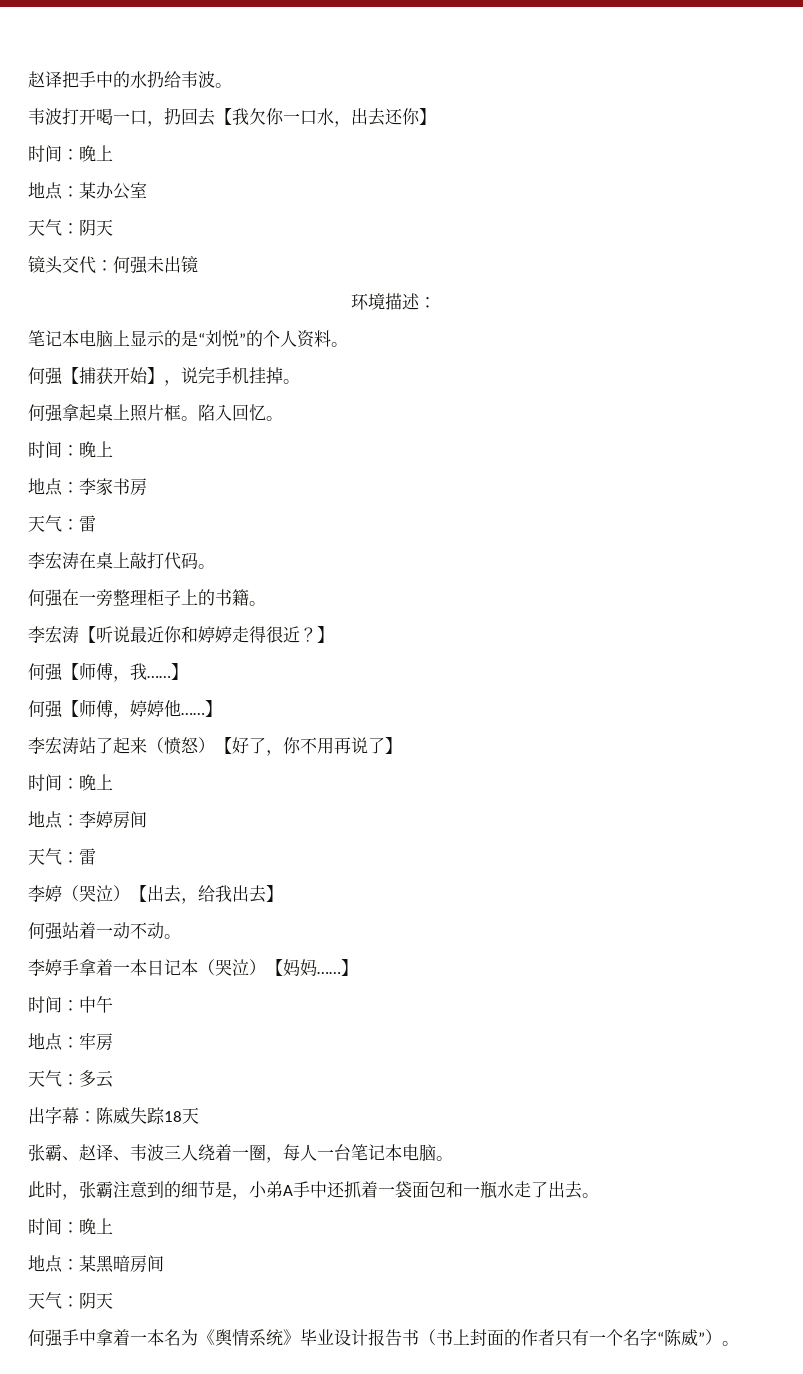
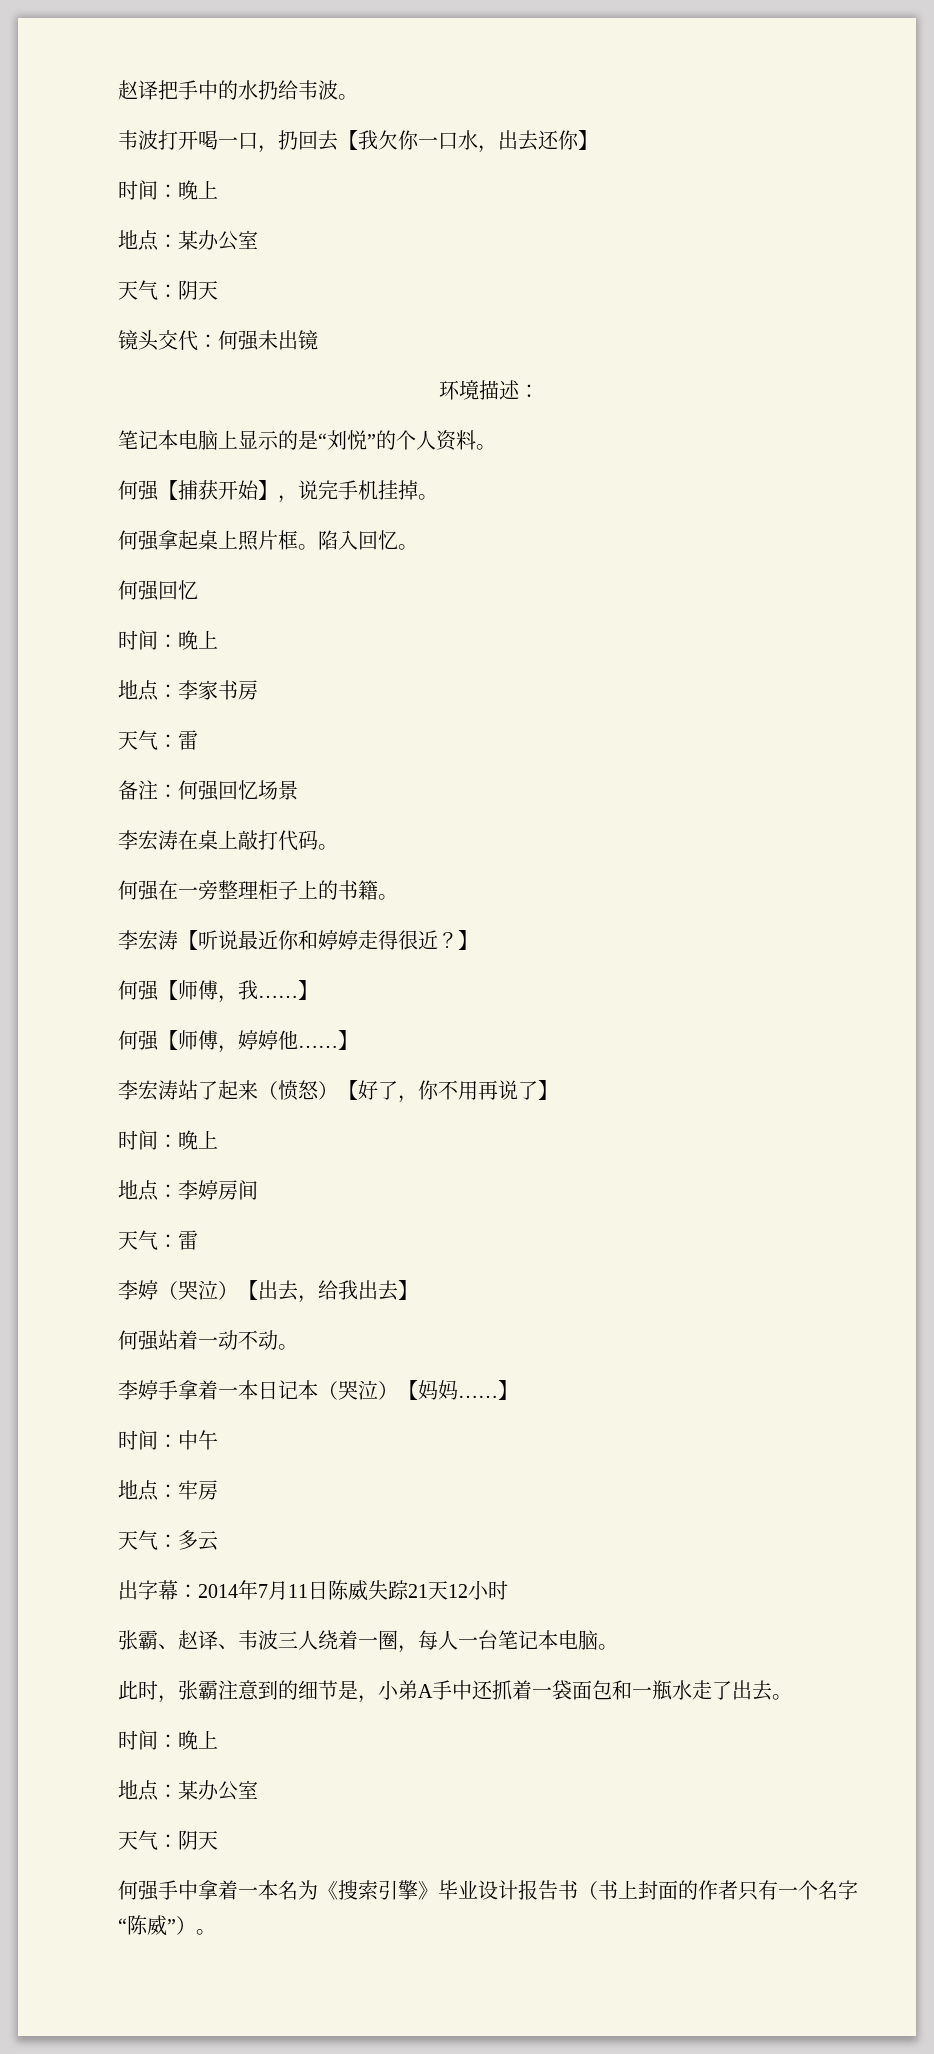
  陷入回忆。
+ 何强回忆
+ 备注：何强回忆场景
- 出字幕：陈威失踪18天
+ 出字幕：2014年7月11日陈威失踪21天12小时
  此时，张霸注意到的细节是，小弟A手中还抓着一袋面包和一瓶水走了出去。
  时间：晚上
- 地点：某黑暗房间
+ 地点：某办公室
- 何强手中拿着一本名为《舆情系统》毕业设计报告书（书上封面的作者只有一个名字“陈威”）。
+ 何强手中拿着一本名为《搜索引擎》毕业设计报告书（书上封面的作者只有一个名字“陈威”）。

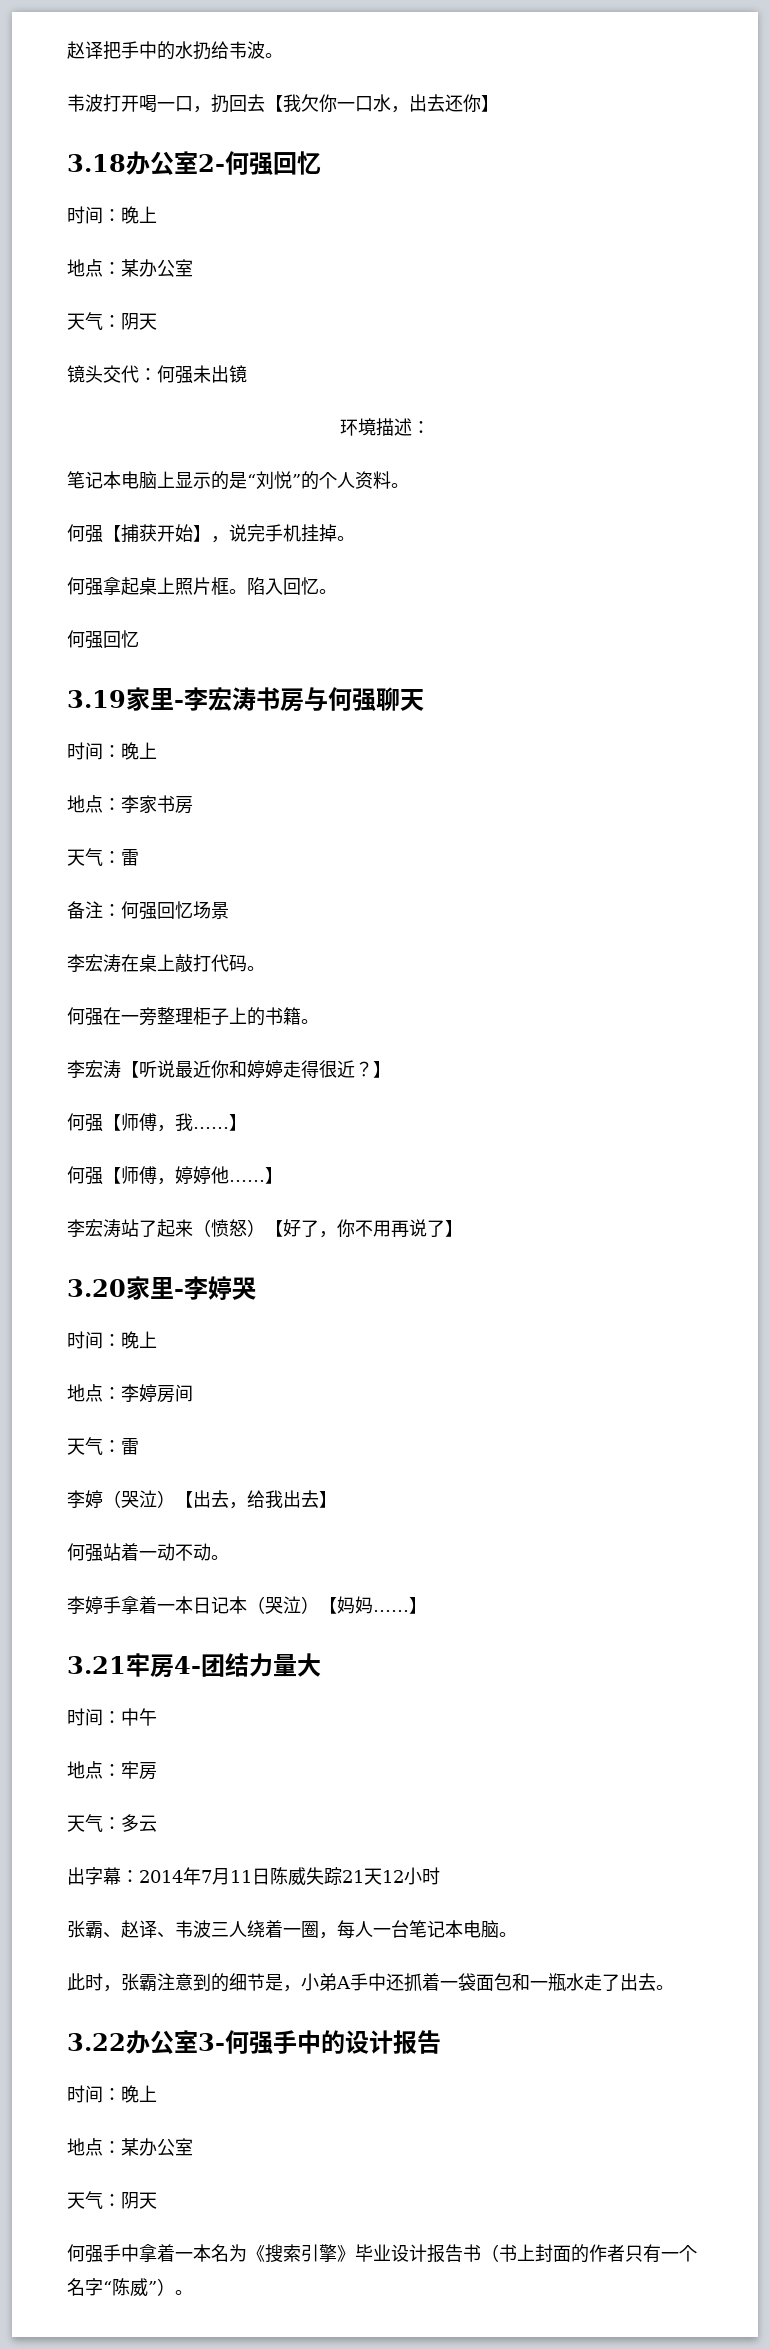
+ 3.18办公室2-何强回忆
+ 3.19家里-李宏涛书房与何强聊天
+ 3.20家里-李婷哭
+ 3.21牢房4-团结力量大
+ 3.22办公室3-何强手中的设计报告

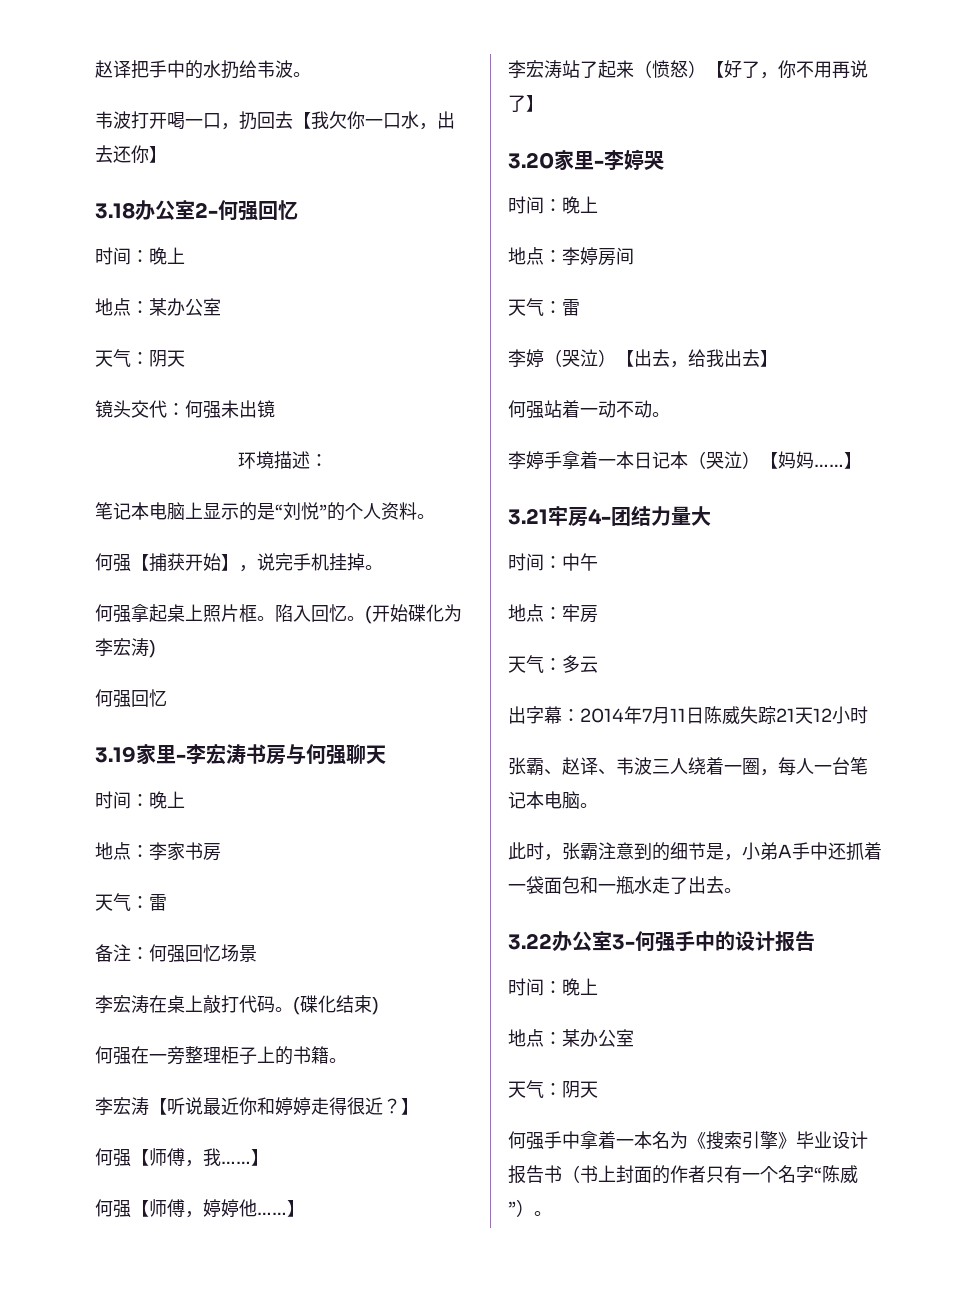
+ (开始碟化为李宏涛)
+ (碟化结束)

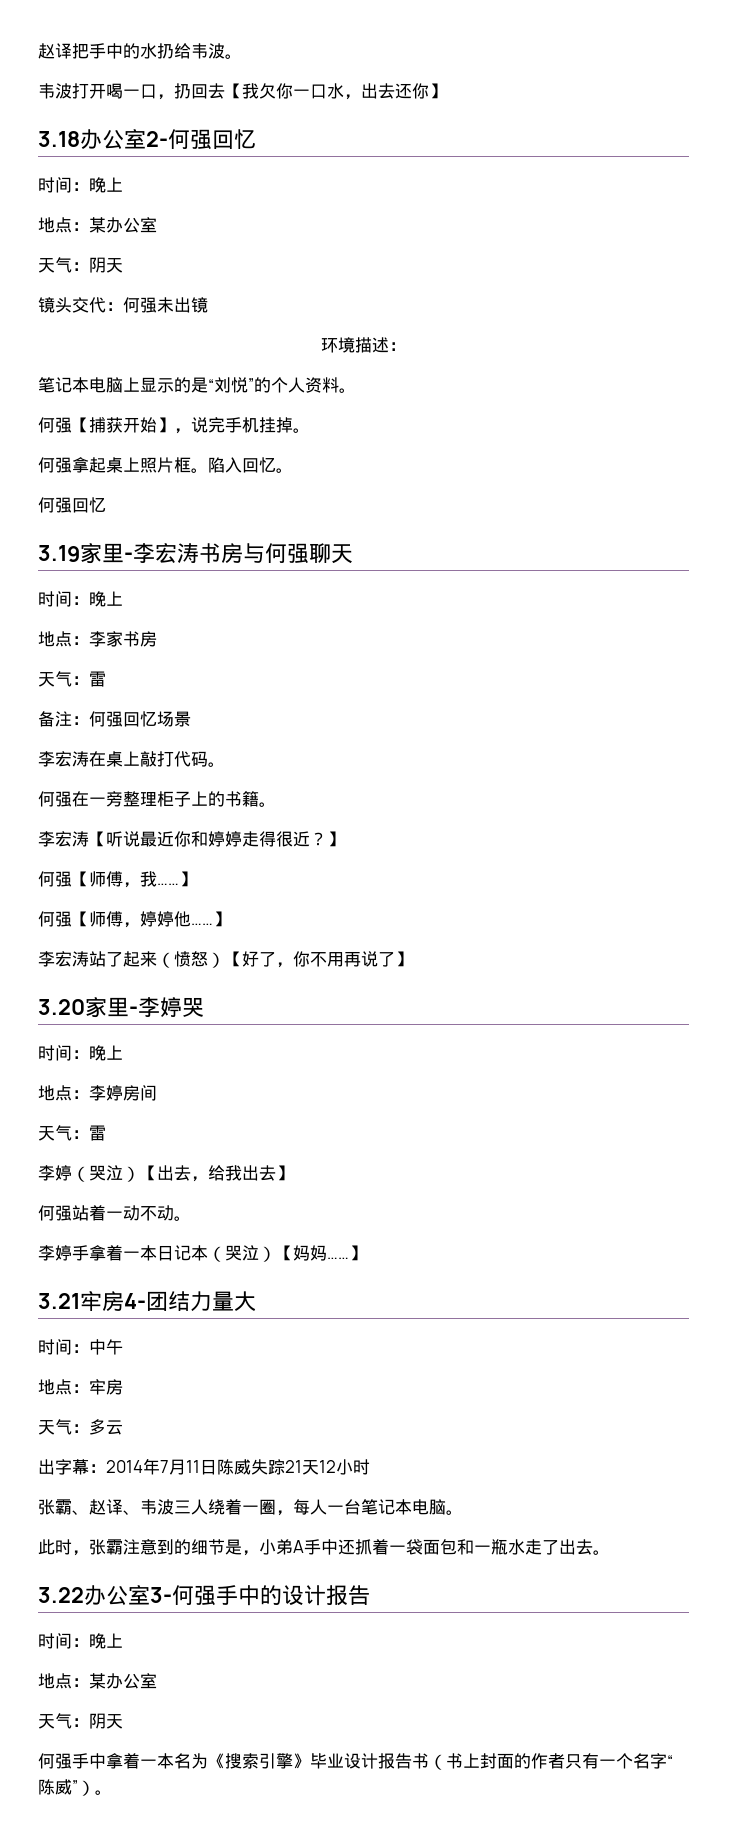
- (开始碟化为李宏涛)
- (碟化结束)

